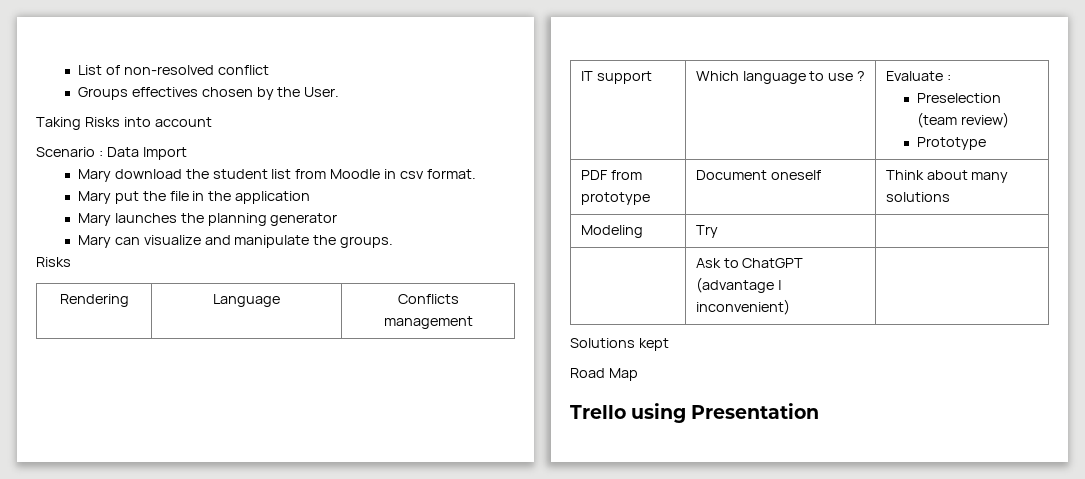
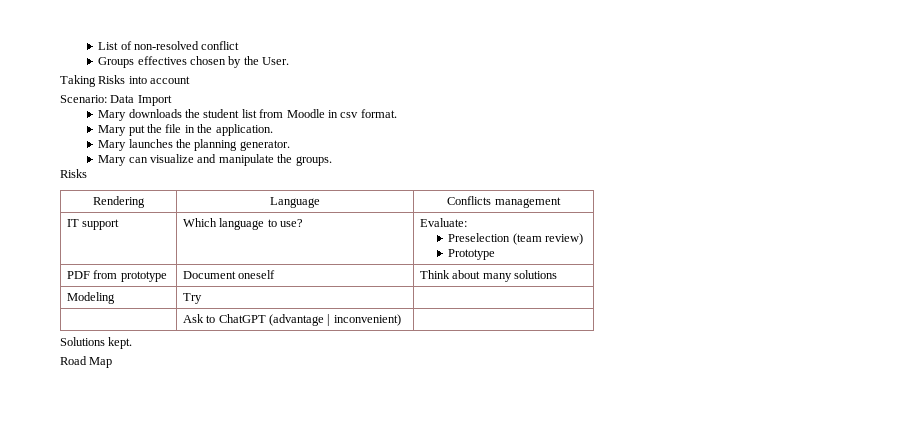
- Scenario : Data Import
+ Scenario: Data Import
- Mary download the student list from Moodle in csv format.
+ Mary downloads the student list from Moodle in csv format.
- Mary put the file in the application
+ Mary put the file in the application.
- Mary launches the planning generator
+ Mary launches the planning generator.
- IT support | Which language to use ? | Evaluate :
+ IT support | Which language to use? | Evaluate:
- Solutions kept
+ Solutions kept.
- Trello using Presentation

